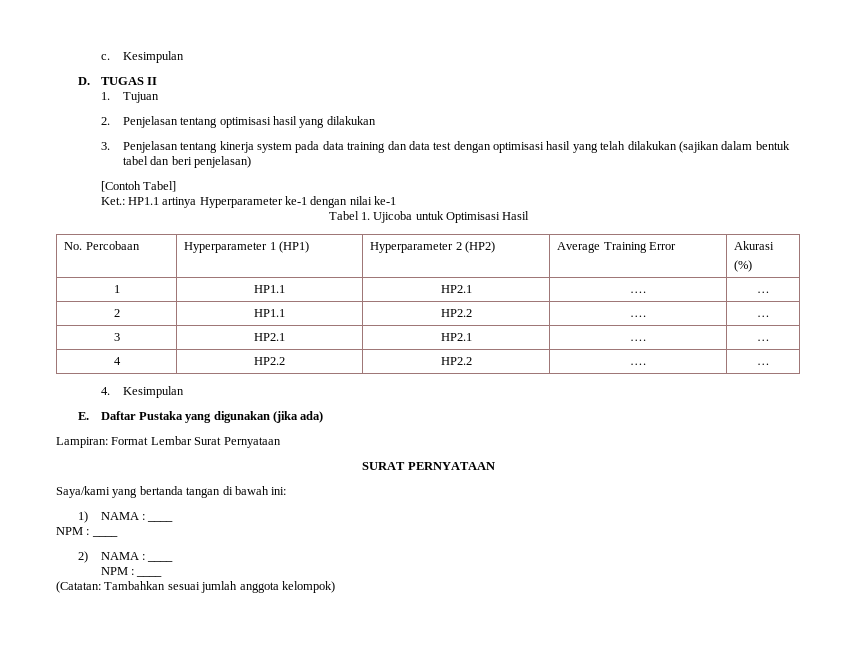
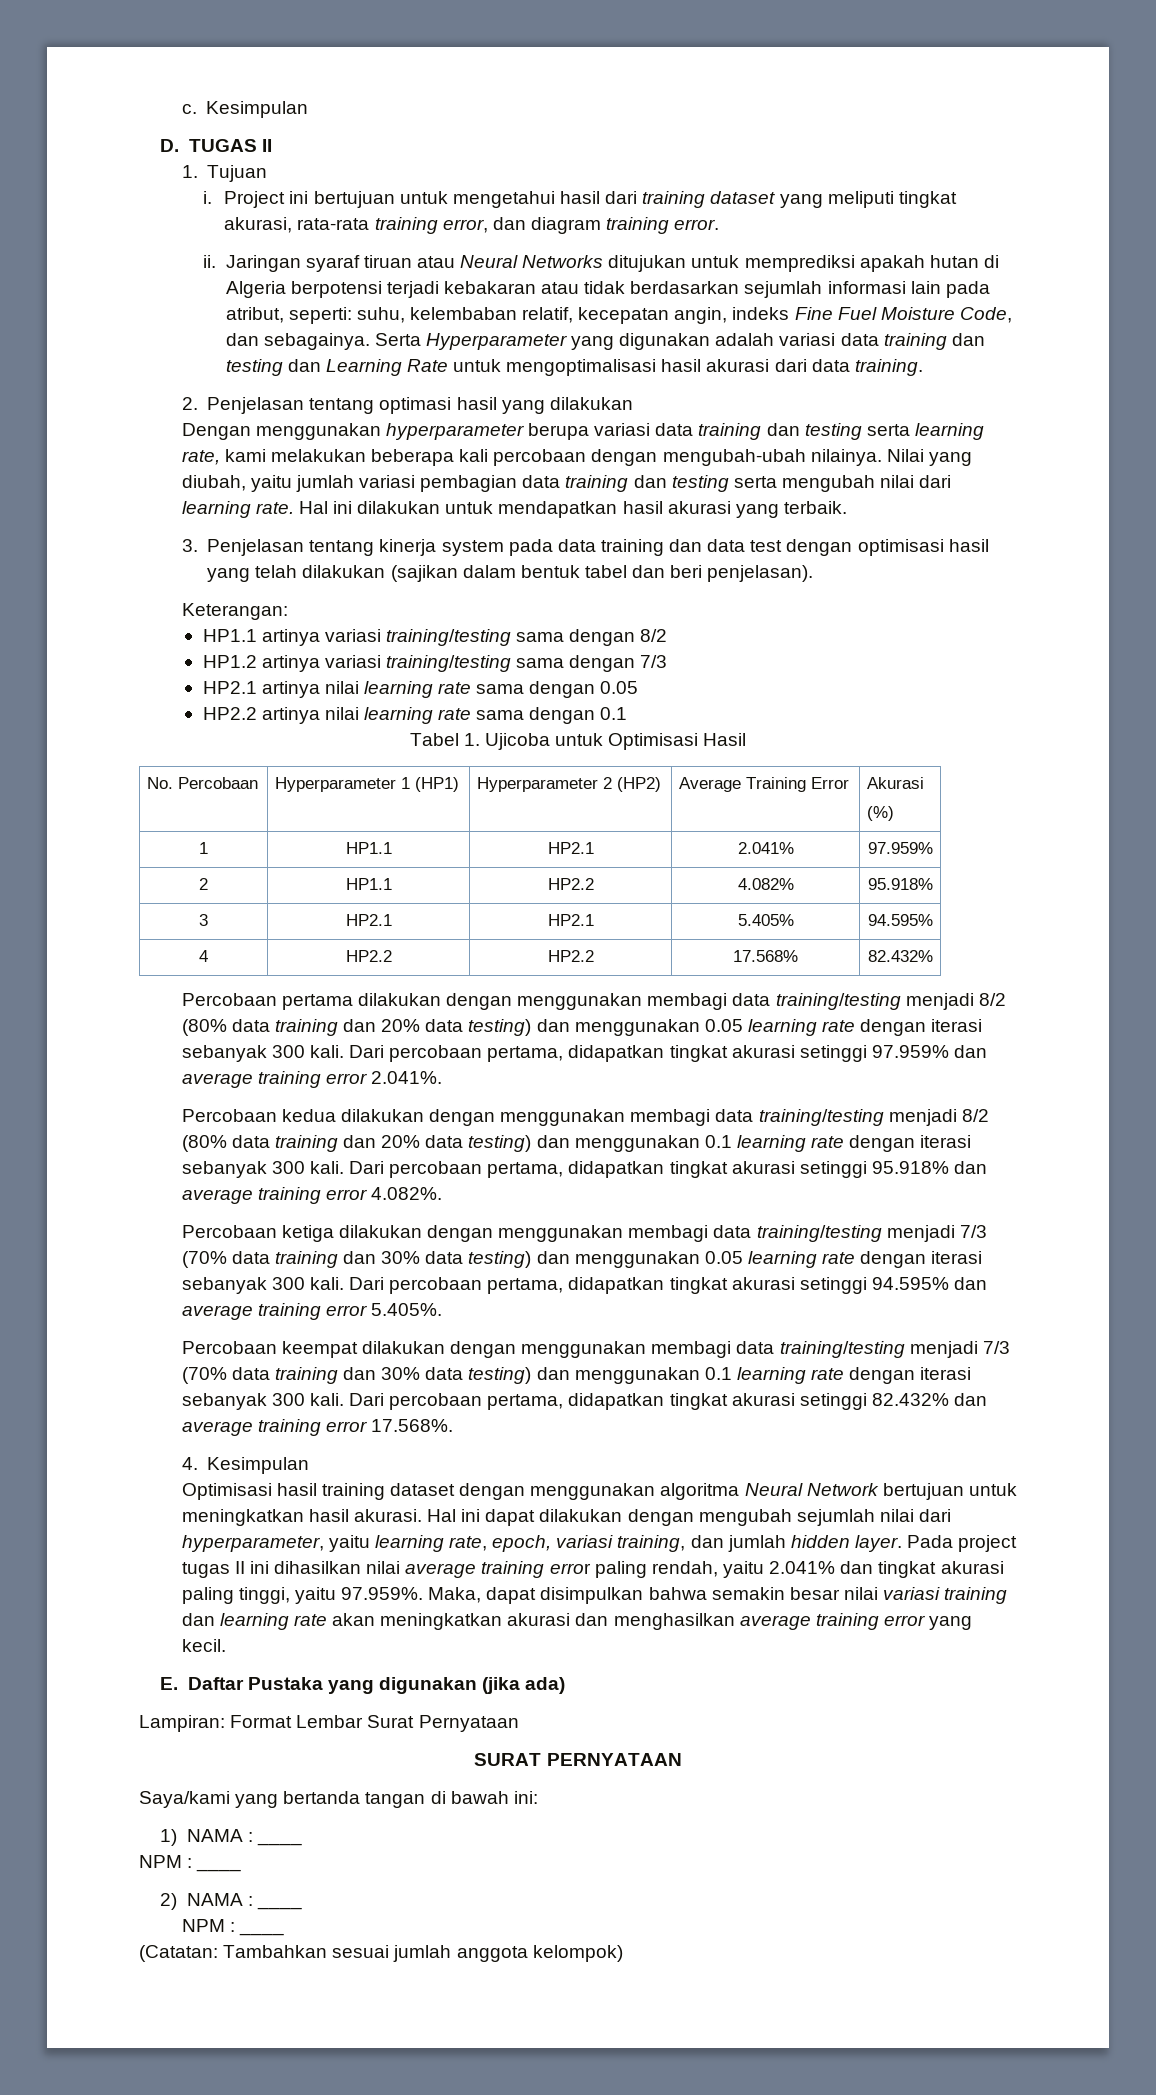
+ i. Project ini bertujuan untuk mengetahui hasil dari training dataset yang meliputi tingkat akurasi, rata-rata training error, dan diagram training error.
+ ii. Jaringan syaraf tiruan atau Neural Networks ditujukan untuk memprediksi apakah hutan di Algeria berpotensi terjadi kebakaran atau tidak berdasarkan sejumlah informasi lain pada atribut, seperti: suhu, kelembaban relatif, kecepatan angin, indeks Fine Fuel Moisture Code, dan sebagainya. Serta Hyperparameter yang digunakan adalah variasi data training dan testing dan Learning Rate untuk mengoptimalisasi hasil akurasi dari data training.
- 2. Penjelasan tentang optimisasi hasil yang dilakukan
+ 2. Penjelasan tentang optimasi hasil yang dilakukan
+ Dengan menggunakan hyperparameter berupa variasi data training dan testing serta learning rate, kami melakukan beberapa kali percobaan dengan mengubah-ubah nilainya. Nilai yang diubah, yaitu jumlah variasi pembagian data training dan testing serta mengubah nilai dari learning rate. Hal ini dilakukan untuk mendapatkan hasil akurasi yang terbaik.
- 3. Penjelasan tentang kinerja system pada data training dan data test dengan optimisasi hasil yang telah dilakukan (sajikan dalam bentuk tabel dan beri penjelasan)
- [Contoh Tabel]
- Ket.: HP1.1 artinya Hyperparameter ke-1 dengan nilai ke-1
+ 3. Penjelasan tentang kinerja system pada data training dan data test dengan optimisasi hasil yang telah dilakukan (sajikan dalam bentuk tabel dan beri penjelasan).
+ Keterangan:
+ HP1.1 artinya variasi training/testing sama dengan 8/2
+ HP1.2 artinya variasi training/testing sama dengan 7/3
+ HP2.1 artinya nilai learning rate sama dengan 0.05
+ HP2.2 artinya nilai learning rate sama dengan 0.1
- 1 | HP1.1 | HP2.1 | …. | …
+ 1 | HP1.1 | HP2.1 | 2.041% | 97.959%
- 2 | HP1.1 | HP2.2 | …. | …
+ 2 | HP1.1 | HP2.2 | 4.082% | 95.918%
- 3 | HP2.1 | HP2.1 | …. | …
+ 3 | HP2.1 | HP2.1 | 5.405% | 94.595%
- 4 | HP2.2 | HP2.2 | …. | …
+ 4 | HP2.2 | HP2.2 | 17.568% | 82.432%
+ Percobaan pertama dilakukan dengan menggunakan membagi data training/testing menjadi 8/2 (80% data training dan 20% data testing) dan menggunakan 0.05 learning rate dengan iterasi sebanyak 300 kali. Dari percobaan pertama, didapatkan tingkat akurasi setinggi 97.959% dan average training error 2.041%.
+ Percobaan kedua dilakukan dengan menggunakan membagi data training/testing menjadi 8/2 (80% data training dan 20% data testing) dan menggunakan 0.1 learning rate dengan iterasi sebanyak 300 kali. Dari percobaan pertama, didapatkan tingkat akurasi setinggi 95.918% dan average training error 4.082%.
+ Percobaan ketiga dilakukan dengan menggunakan membagi data training/testing menjadi 7/3 (70% data training dan 30% data testing) dan menggunakan 0.05 learning rate dengan iterasi sebanyak 300 kali. Dari percobaan pertama, didapatkan tingkat akurasi setinggi 94.595% dan average training error 5.405%.
+ Percobaan keempat dilakukan dengan menggunakan membagi data training/testing menjadi 7/3 (70% data training dan 30% data testing) dan menggunakan 0.1 learning rate dengan iterasi sebanyak 300 kali. Dari percobaan pertama, didapatkan tingkat akurasi setinggi 82.432% dan average training error 17.568%.
  4. Kesimpulan
+ Optimisasi hasil training dataset dengan menggunakan algoritma Neural Network bertujuan untuk meningkatkan hasil akurasi. Hal ini dapat dilakukan dengan mengubah sejumlah nilai dari hyperparameter, yaitu learning rate, epoch, variasi training, dan jumlah hidden layer. Pada project tugas II ini dihasilkan nilai average training error paling rendah, yaitu 2.041% dan tingkat akurasi paling tinggi, yaitu 97.959%. Maka, dapat disimpulkan bahwa semakin besar nilai variasi training dan learning rate akan meningkatkan akurasi dan menghasilkan average training error yang kecil.

